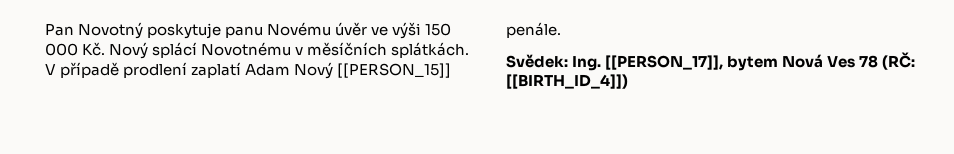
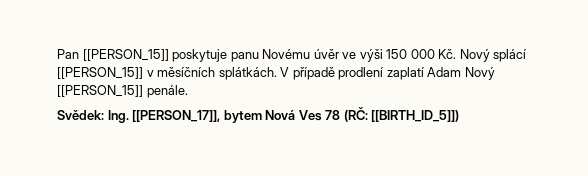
- Pan Novotný poskytuje panu Novému úvěr ve výši 150 000 Kč. Nový splácí Novotnému v měsíčních splátkách.
+ Pan [[PERSON_15]] poskytuje panu Novému úvěr ve výši 150 000 Kč. Nový splácí [[PERSON_15]] v měsíčních splátkách.
- Svědek: Ing. [[PERSON_17]], bytem Nová Ves 78 (RČ: [[BIRTH_ID_4]])
+ Svědek: Ing. [[PERSON_17]], bytem Nová Ves 78 (RČ: [[BIRTH_ID_5]])

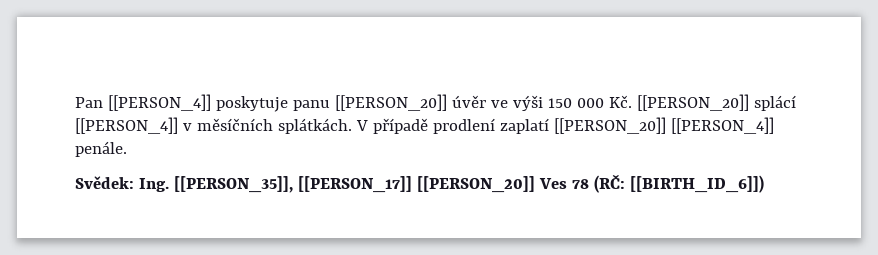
- Pan [[PERSON_15]] poskytuje panu Novému úvěr ve výši 150 000 Kč. Nový splácí [[PERSON_15]] v měsíčních splátkách.
+ Pan [[PERSON_4]] poskytuje panu [[PERSON_20]] úvěr ve výši 150 000 Kč. [[PERSON_20]] splácí [[PERSON_4]] v měsíčních splátkách.
- V případě prodlení zaplatí Adam Nový [[PERSON_15]] penále.
+ V případě prodlení zaplatí [[PERSON_20]] [[PERSON_4]] penále.
- Svědek: Ing. [[PERSON_17]], bytem Nová Ves 78 (RČ: [[BIRTH_ID_5]])
+ Svědek: Ing. [[PERSON_35]], [[PERSON_17]] [[PERSON_20]] Ves 78 (RČ: [[BIRTH_ID_6]])

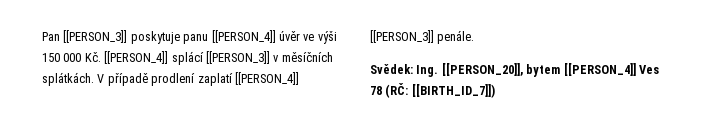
- Pan [[PERSON_4]] poskytuje panu [[PERSON_20]] úvěr ve výši 150 000 Kč. [[PERSON_20]] splácí [[PERSON_4]] v měsíčních splátkách.
+ Pan [[PERSON_3]] poskytuje panu [[PERSON_4]] úvěr ve výši 150 000 Kč. [[PERSON_4]] splácí [[PERSON_3]] v měsíčních splátkách.
- V případě prodlení zaplatí [[PERSON_20]] [[PERSON_4]] penále.
+ V případě prodlení zaplatí [[PERSON_4]] [[PERSON_3]] penále.
- Svědek: Ing. [[PERSON_35]], [[PERSON_17]] [[PERSON_20]] Ves 78 (RČ: [[BIRTH_ID_6]])
+ Svědek: Ing. [[PERSON_20]], bytem [[PERSON_4]] Ves 78 (RČ: [[BIRTH_ID_7]])

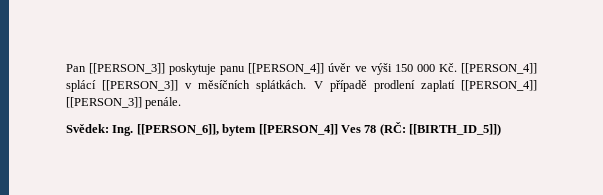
- Svědek: Ing. [[PERSON_20]], bytem [[PERSON_4]] Ves 78 (RČ: [[BIRTH_ID_7]])
+ Svědek: Ing. [[PERSON_6]], bytem [[PERSON_4]] Ves 78 (RČ: [[BIRTH_ID_5]])

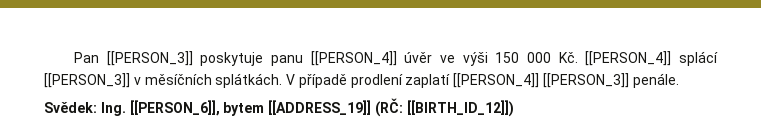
- Svědek: Ing. [[PERSON_6]], bytem [[PERSON_4]] Ves 78 (RČ: [[BIRTH_ID_5]])
+ Svědek: Ing. [[PERSON_6]], bytem [[ADDRESS_19]] (RČ: [[BIRTH_ID_12]])

